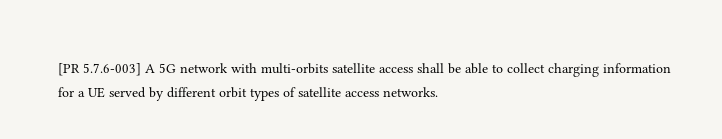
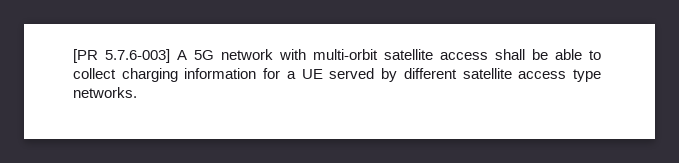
- [PR 5.7.6-003] A 5G network with multi-orbits satellite access shall be able to collect charging information for a UE served by different orbit types of satellite access networks.
+ [PR 5.7.6-003] A 5G network with multi-orbit satellite access shall be able to collect charging information for a UE served by different satellite access type networks.

